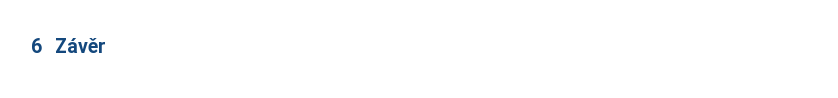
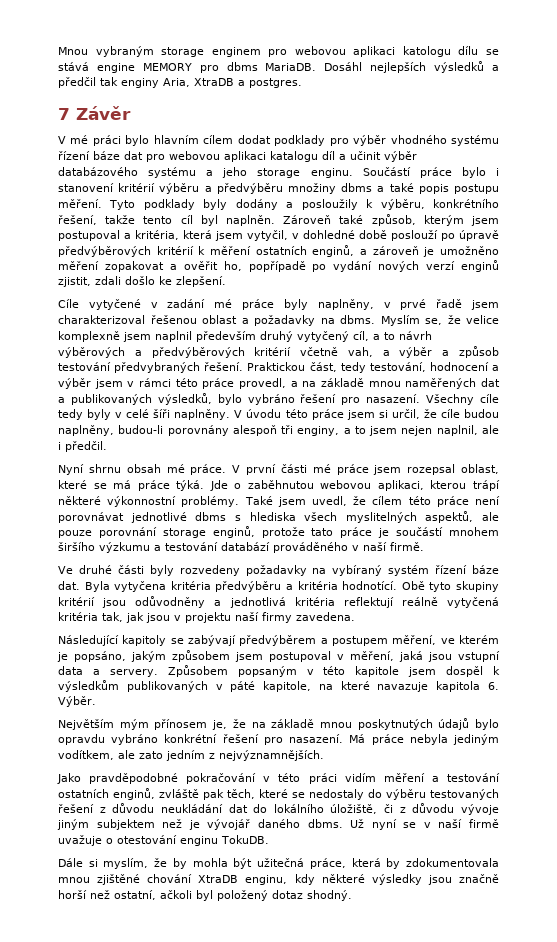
- 6 Závěr
+ Mnou vybraným storage enginem pro webovou aplikaci katologu dílu se stává engine MEMORY pro dbms MariaDB. Dosáhl nejlepších výsledků a předčil tak enginy Aria, XtraDB a postgres.
+ 7 Závěr
+ V mé práci bylo hlavním cílem dodat podklady pro výběr vhodného systému řízení báze dat pro webovou aplikaci katalogu díl a učinit výběr databázového systému a jeho storage enginu. Součástí práce bylo i stanovení kritérií výběru a předvýběru množiny dbms a také popis postupu měření. Tyto podklady byly dodány a posloužily k výběru, konkrétního řešení, takže tento cíl byl naplněn. Zároveň také způsob, kterým jsem postupoval a kritéria, která jsem vytyčil, v dohledné době poslouží po úpravě předvýběrových kritérií k měření ostatních enginů, a zároveň je umožněno měření zopakovat a ověřit ho, popřípadě po vydání nových verzí enginů zjistit, zdali došlo ke zlepšení.
+ Cíle vytyčené v zadání mé práce byly naplněny, v prvé řadě jsem charakterizoval řešenou oblast a požadavky na dbms. Myslím se, že velice komplexně jsem naplnil především druhý vytyčený cíl, a to návrh výběrových a předvýběrových kritérií včetně vah, a výběr a způsob testování předvybraných řešení. Praktickou část, tedy testování, hodnocení a výběr jsem v rámci této práce provedl, a na základě mnou naměřených dat a publikovaných výsledků, bylo vybráno řešení pro nasazení. Všechny cíle tedy byly v celé šíři naplněny. V úvodu této práce jsem si určil, že cíle budou naplněny, budou-li porovnány alespoň tři enginy, a to jsem nejen naplnil, ale i předčil.
+ Nyní shrnu obsah mé práce. V první části mé práce jsem rozepsal oblast, které se má práce týká. Jde o zaběhnutou webovou aplikaci, kterou trápí některé výkonnostní problémy. Také jsem uvedl, že cílem této práce není porovnávat jednotlivé dbms s hlediska všech myslitelných aspektů, ale pouze porovnání storage enginů, protože tato práce je součástí mnohem širšího výzkumu a testování databází prováděného v naší firmě.
+ Ve druhé části byly rozvedeny požadavky na vybíraný systém řízení báze dat. Byla vytyčena kritéria předvýběru a kritéria hodnotící. Obě tyto skupiny kritérií jsou odůvodněny a jednotlivá kritéria reflektují reálně vytyčená kritéria tak, jak jsou v projektu naší firmy zavedena.
+ Následující kapitoly se zabývají předvýběrem a postupem měření, ve kterém je popsáno, jakým způsobem jsem postupoval v měření, jaká jsou vstupní data a servery. Způsobem popsaným v této kapitole jsem dospěl k výsledkům publikovaných v páté kapitole, na které navazuje kapitola 6. Výběr.
+ Největším mým přínosem je, že na základě mnou poskytnutých údajů bylo opravdu vybráno konkrétní řešení pro nasazení. Má práce nebyla jediným vodítkem, ale zato jedním z nejvýznamnějších.
+ Jako pravděpodobné pokračování v této práci vidím měření a testování ostatních enginů, zvláště pak těch, které se nedostaly do výběru testovaných řešení z důvodu neukládání dat do lokálního úložiště, či z důvodu vývoje jiným subjektem než je vývojář daného dbms. Už nyní se v naší firmě uvažuje o otestování enginu TokuDB.
+ Dále si myslím, že by mohla být užitečná práce, která by zdokumentovala mnou zjištěné chování XtraDB enginu, kdy některé výsledky jsou značně horší než ostatní, ačkoli byl položený dotaz shodný.

